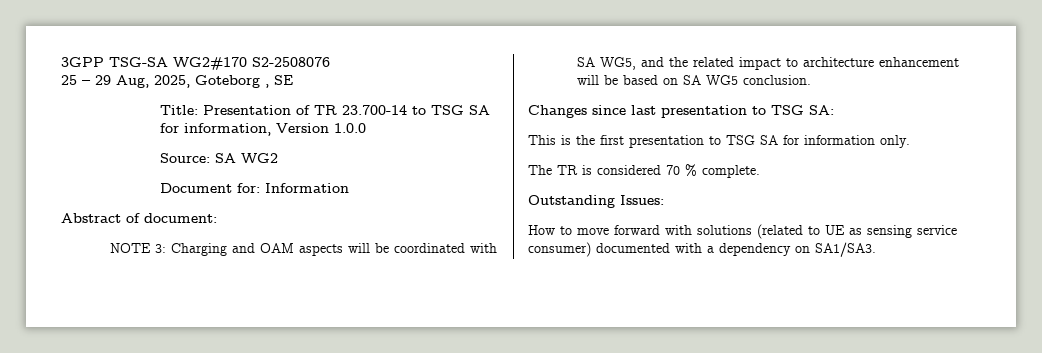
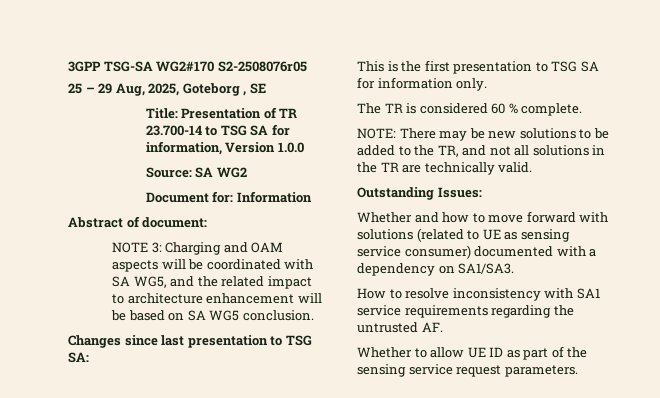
- 3GPP TSG-SA WG2#170 S2-2508076
+ 3GPP TSG-SA WG2#170 S2-2508076r05
- The TR is considered 70 % complete.
+ The TR is considered 60 % complete.
+ NOTE: There may be new solutions to be added to the TR, and not all solutions in the TR are technically valid.
- How to move forward with solutions (related to UE as sensing service consumer) documented with a dependency on SA1/SA3.
+ Whether and how to move forward with solutions (related to UE as sensing service consumer) documented with a dependency on SA1/SA3.
+ How to resolve inconsistency with SA1 service requirements regarding the untrusted AF.
+ Whether to allow UE ID as part of the sensing service request parameters.

